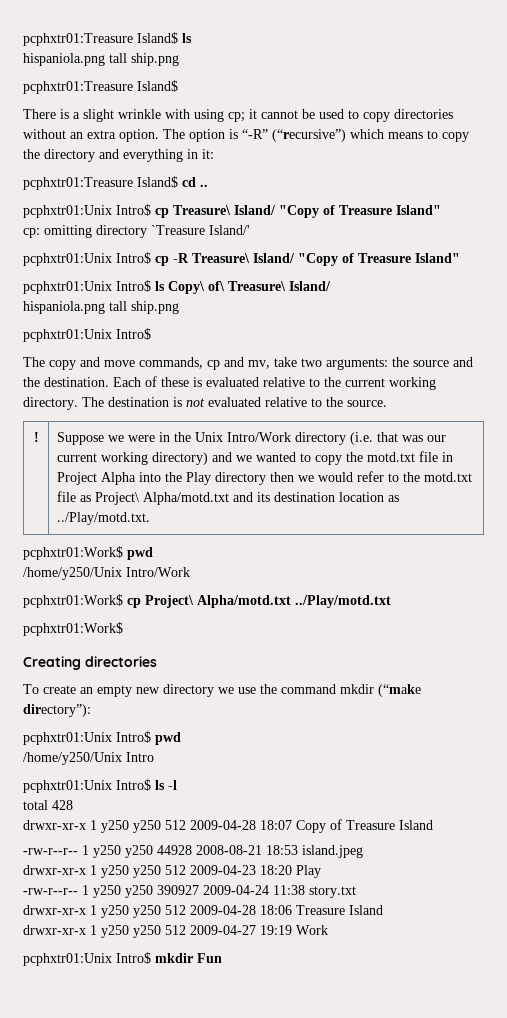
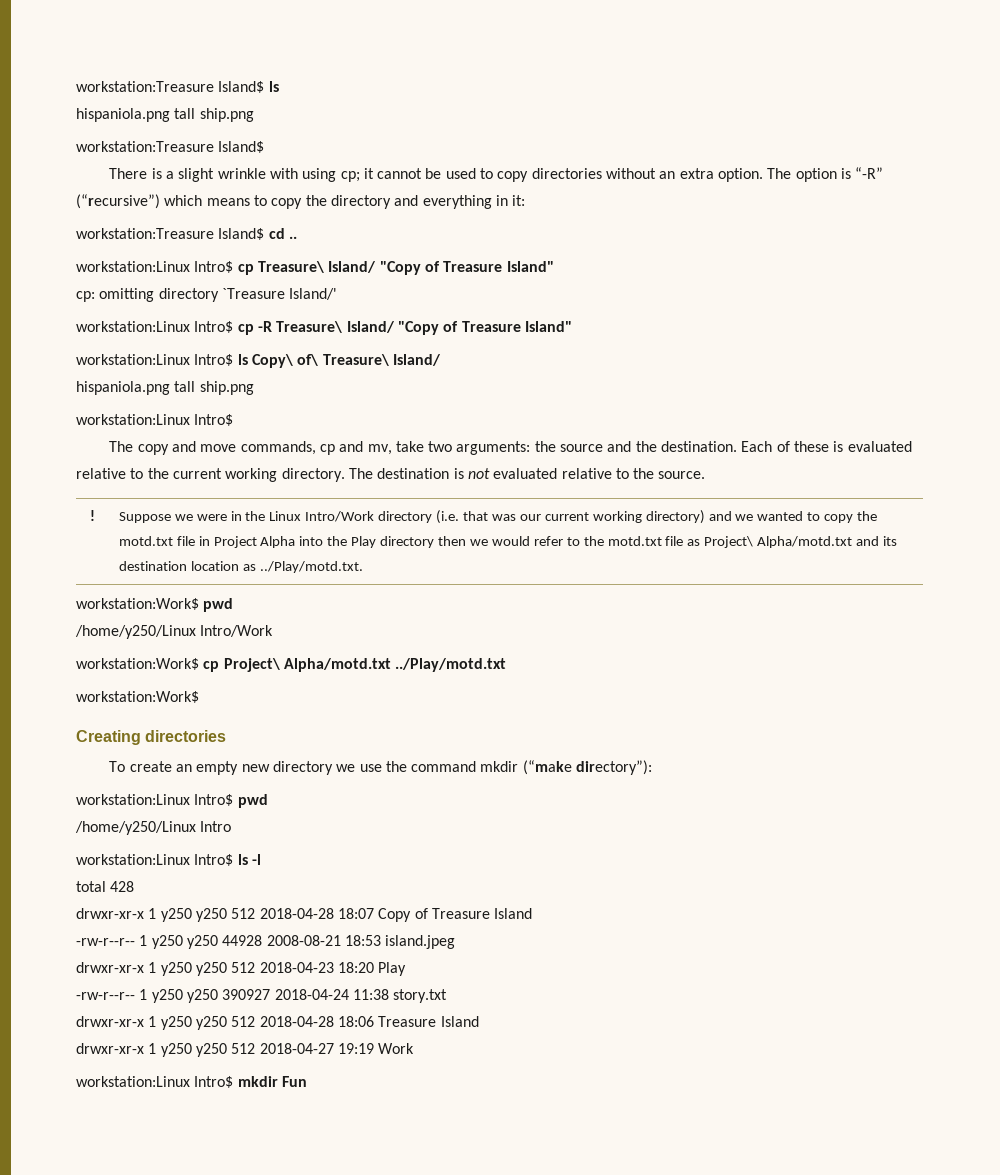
- pcphxtr01:Treasure Island$ ls
+ workstation:Treasure Island$ ls
  hispaniola.png tall ship.png
- pcphxtr01:Treasure Island$
+ workstation:Treasure Island$
- pcphxtr01:Treasure Island$ cd ..
+ workstation:Treasure Island$ cd ..
- pcphxtr01:Unix Intro$ cp Treasure\ Island/ "Copy of Treasure Island"
+ workstation:Linux Intro$ cp Treasure\ Island/ "Copy of Treasure Island"
- pcphxtr01:Unix Intro$ cp -R Treasure\ Island/ "Copy of Treasure Island"
+ workstation:Linux Intro$ cp -R Treasure\ Island/ "Copy of Treasure Island"
- pcphxtr01:Unix Intro$ ls Copy\ of\ Treasure\ Island/
+ workstation:Linux Intro$ ls Copy\ of\ Treasure\ Island/
  hispaniola.png tall ship.png
- pcphxtr01:Unix Intro$
+ workstation:Linux Intro$
- Suppose we were in the Unix Intro/Work directory (i.e. that was our current working directory) and we wanted to copy the motd.txt file in Project Alpha into the Play directory then we would refer to the motd.txt file as Project\ Alpha/motd.txt and its destination location as ../Play/motd.txt.
+ Suppose we were in the Linux Intro/Work directory (i.e. that was our current working directory) and we wanted to copy the motd.txt file in Project Alpha into the Play directory then we would refer to the motd.txt file as Project\ Alpha/motd.txt and its destination location as ../Play/motd.txt.
- pcphxtr01:Work$ pwd
- /home/y250/Unix Intro/Work
+ workstation:Work$ pwd
+ /home/y250/Linux Intro/Work
- pcphxtr01:Work$ cp Project\ Alpha/motd.txt ../Play/motd.txt
- pcphxtr01:Work$
+ workstation:Work$ cp Project\ Alpha/motd.txt ../Play/motd.txt
+ workstation:Work$
- pcphxtr01:Unix Intro$ pwd
+ workstation:Linux Intro$ pwd
- /home/y250/Unix Intro
+ /home/y250/Linux Intro
- pcphxtr01:Unix Intro$ ls -l
+ workstation:Linux Intro$ ls -l
- drwxr-xr-x 1 y250 y250 512 2009-04-28 18:07 Copy of Treasure Island
+ drwxr-xr-x 1 y250 y250 512 2018-04-28 18:07 Copy of Treasure Island
- drwxr-xr-x 1 y250 y250 512 2009-04-23 18:20 Play
+ drwxr-xr-x 1 y250 y250 512 2018-04-23 18:20 Play
- -rw-r--r-- 1 y250 y250 390927 2009-04-24 11:38 story.txt
+ -rw-r--r-- 1 y250 y250 390927 2018-04-24 11:38 story.txt
- drwxr-xr-x 1 y250 y250 512 2009-04-28 18:06 Treasure Island
+ drwxr-xr-x 1 y250 y250 512 2018-04-28 18:06 Treasure Island
- drwxr-xr-x 1 y250 y250 512 2009-04-27 19:19 Work
+ drwxr-xr-x 1 y250 y250 512 2018-04-27 19:19 Work
- pcphxtr01:Unix Intro$ mkdir Fun
+ workstation:Linux Intro$ mkdir Fun

